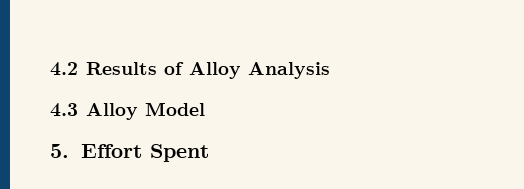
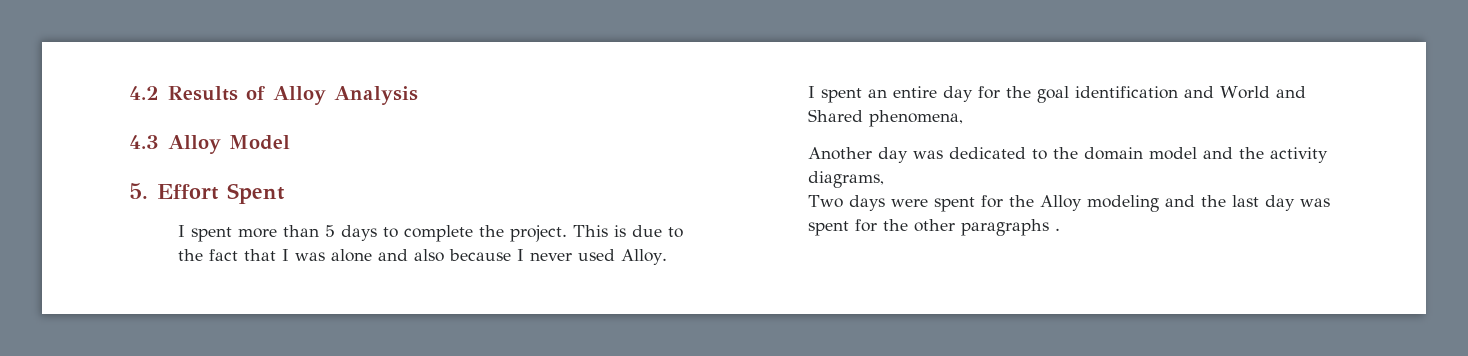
+ I spent more than 5 days to complete the project. This is due to the fact that I was alone and also because I never used Alloy.
+ I spent an entire day for the goal identification and World and Shared phenomena,
+ Another day was dedicated to the domain model and the activity diagrams,
+ Two days were spent for the Alloy modeling and the last day was spent for the other paragraphs .

